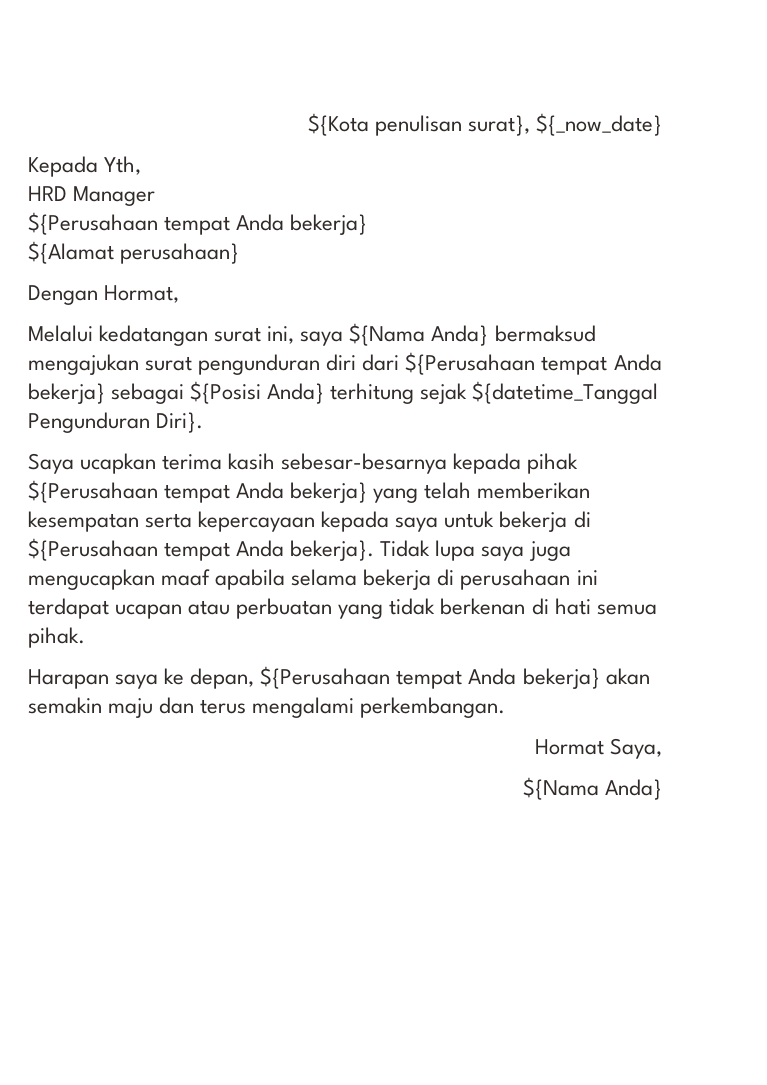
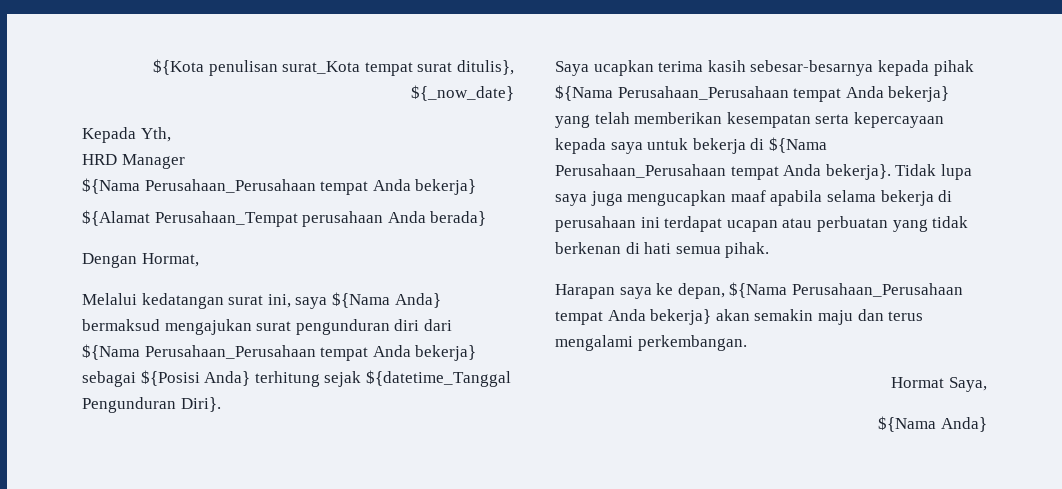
- ${Kota penulisan surat}, ${_now_date}
+ ${Kota penulisan surat_Kota tempat surat ditulis}, ${_now_date}
  HRD Manager
- ${Perusahaan tempat Anda bekerja}
+ ${Nama Perusahaan_Perusahaan tempat Anda bekerja}
- ${Alamat perusahaan}
+ ${Alamat Perusahaan_Tempat perusahaan Anda berada}
- Melalui kedatangan surat ini, saya ${Nama Anda} bermaksud mengajukan surat pengunduran diri dari ${Perusahaan tempat Anda bekerja} sebagai ${Posisi Anda} terhitung sejak ${datetime_Tanggal Pengunduran Diri}.
+ Melalui kedatangan surat ini, saya ${Nama Anda} bermaksud mengajukan surat pengunduran diri dari ${Nama Perusahaan_Perusahaan tempat Anda bekerja} sebagai ${Posisi Anda} terhitung sejak ${datetime_Tanggal Pengunduran Diri}.
- Saya ucapkan terima kasih sebesar-besarnya kepada pihak ${Perusahaan tempat Anda bekerja} yang telah memberikan kesempatan serta kepercayaan kepada saya untuk bekerja di ${Perusahaan tempat Anda bekerja}.
+ Saya ucapkan terima kasih sebesar-besarnya kepada pihak ${Nama Perusahaan_Perusahaan tempat Anda bekerja} yang telah memberikan kesempatan serta kepercayaan kepada saya untuk bekerja di ${Nama Perusahaan_Perusahaan tempat Anda bekerja}.
- Harapan saya ke depan, ${Perusahaan tempat Anda bekerja} akan semakin maju dan terus mengalami perkembangan.
+ Harapan saya ke depan, ${Nama Perusahaan_Perusahaan tempat Anda bekerja} akan semakin maju dan terus mengalami perkembangan.

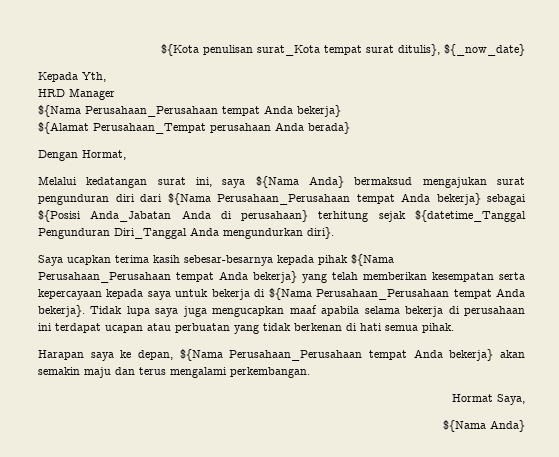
- Melalui kedatangan surat ini, saya ${Nama Anda} bermaksud mengajukan surat pengunduran diri dari ${Nama Perusahaan_Perusahaan tempat Anda bekerja} sebagai ${Posisi Anda} terhitung sejak ${datetime_Tanggal Pengunduran Diri}.
+ Melalui kedatangan surat ini, saya ${Nama Anda} bermaksud mengajukan surat pengunduran diri dari ${Nama Perusahaan_Perusahaan tempat Anda bekerja} sebagai ${Posisi Anda_Jabatan Anda di perusahaan} terhitung sejak ${datetime_Tanggal Pengunduran Diri_Tanggal Anda mengundurkan diri}.

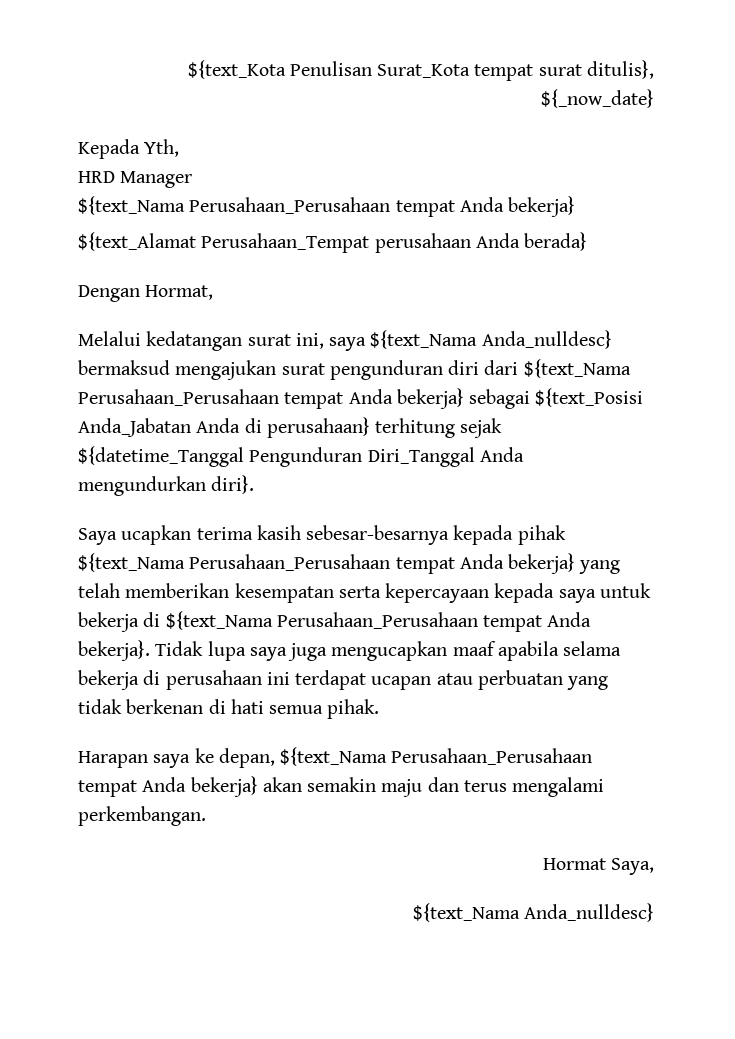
- ${Kota penulisan surat_Kota tempat surat ditulis}, ${_now_date}
+ ${text_Kota Penulisan Surat_Kota tempat surat ditulis}, ${_now_date}
  HRD Manager
- ${Nama Perusahaan_Perusahaan tempat Anda bekerja}
+ ${text_Nama Perusahaan_Perusahaan tempat Anda bekerja}
- ${Alamat Perusahaan_Tempat perusahaan Anda berada}
+ ${text_Alamat Perusahaan_Tempat perusahaan Anda berada}
- Melalui kedatangan surat ini, saya ${Nama Anda} bermaksud mengajukan surat pengunduran diri dari ${Nama Perusahaan_Perusahaan tempat Anda bekerja} sebagai ${Posisi Anda_Jabatan Anda di perusahaan} terhitung sejak ${datetime_Tanggal Pengunduran Diri_Tanggal Anda mengundurkan diri}.
+ Melalui kedatangan surat ini, saya ${text_Nama Anda_nulldesc} bermaksud mengajukan surat pengunduran diri dari ${text_Nama Perusahaan_Perusahaan tempat Anda bekerja} sebagai ${text_Posisi Anda_Jabatan Anda di perusahaan} terhitung sejak ${datetime_Tanggal Pengunduran Diri_Tanggal Anda mengundurkan diri}.
- Saya ucapkan terima kasih sebesar-besarnya kepada pihak ${Nama Perusahaan_Perusahaan tempat Anda bekerja} yang telah memberikan kesempatan serta kepercayaan kepada saya untuk bekerja di ${Nama Perusahaan_Perusahaan tempat Anda bekerja}.
+ Saya ucapkan terima kasih sebesar-besarnya kepada pihak ${text_Nama Perusahaan_Perusahaan tempat Anda bekerja} yang telah memberikan kesempatan serta kepercayaan kepada saya untuk bekerja di ${text_Nama Perusahaan_Perusahaan tempat Anda bekerja}.
- Harapan saya ke depan, ${Nama Perusahaan_Perusahaan tempat Anda bekerja} akan semakin maju dan terus mengalami perkembangan.
+ Harapan saya ke depan, ${text_Nama Perusahaan_Perusahaan tempat Anda bekerja} akan semakin maju dan terus mengalami perkembangan.
  Hormat Saya,
- ${Nama Anda}
+ ${text_Nama Anda_nulldesc}

